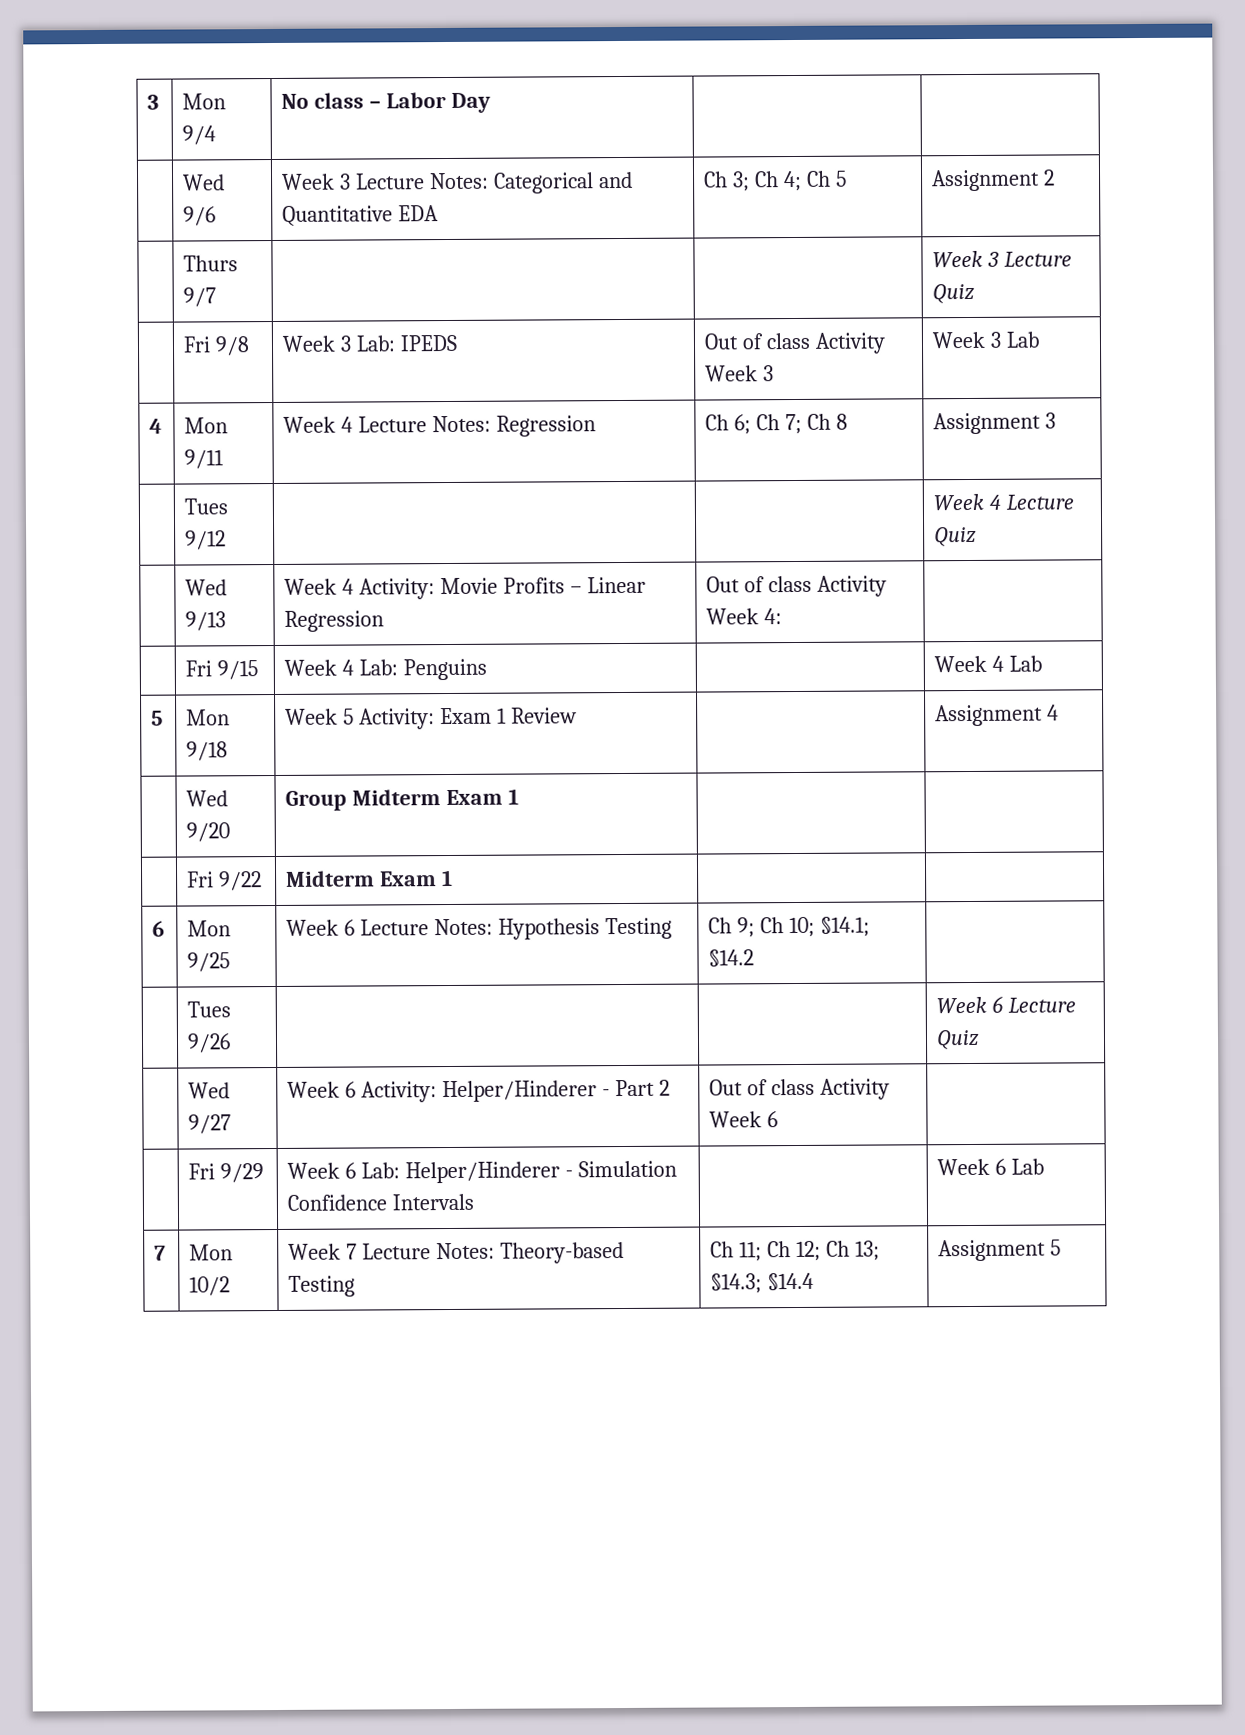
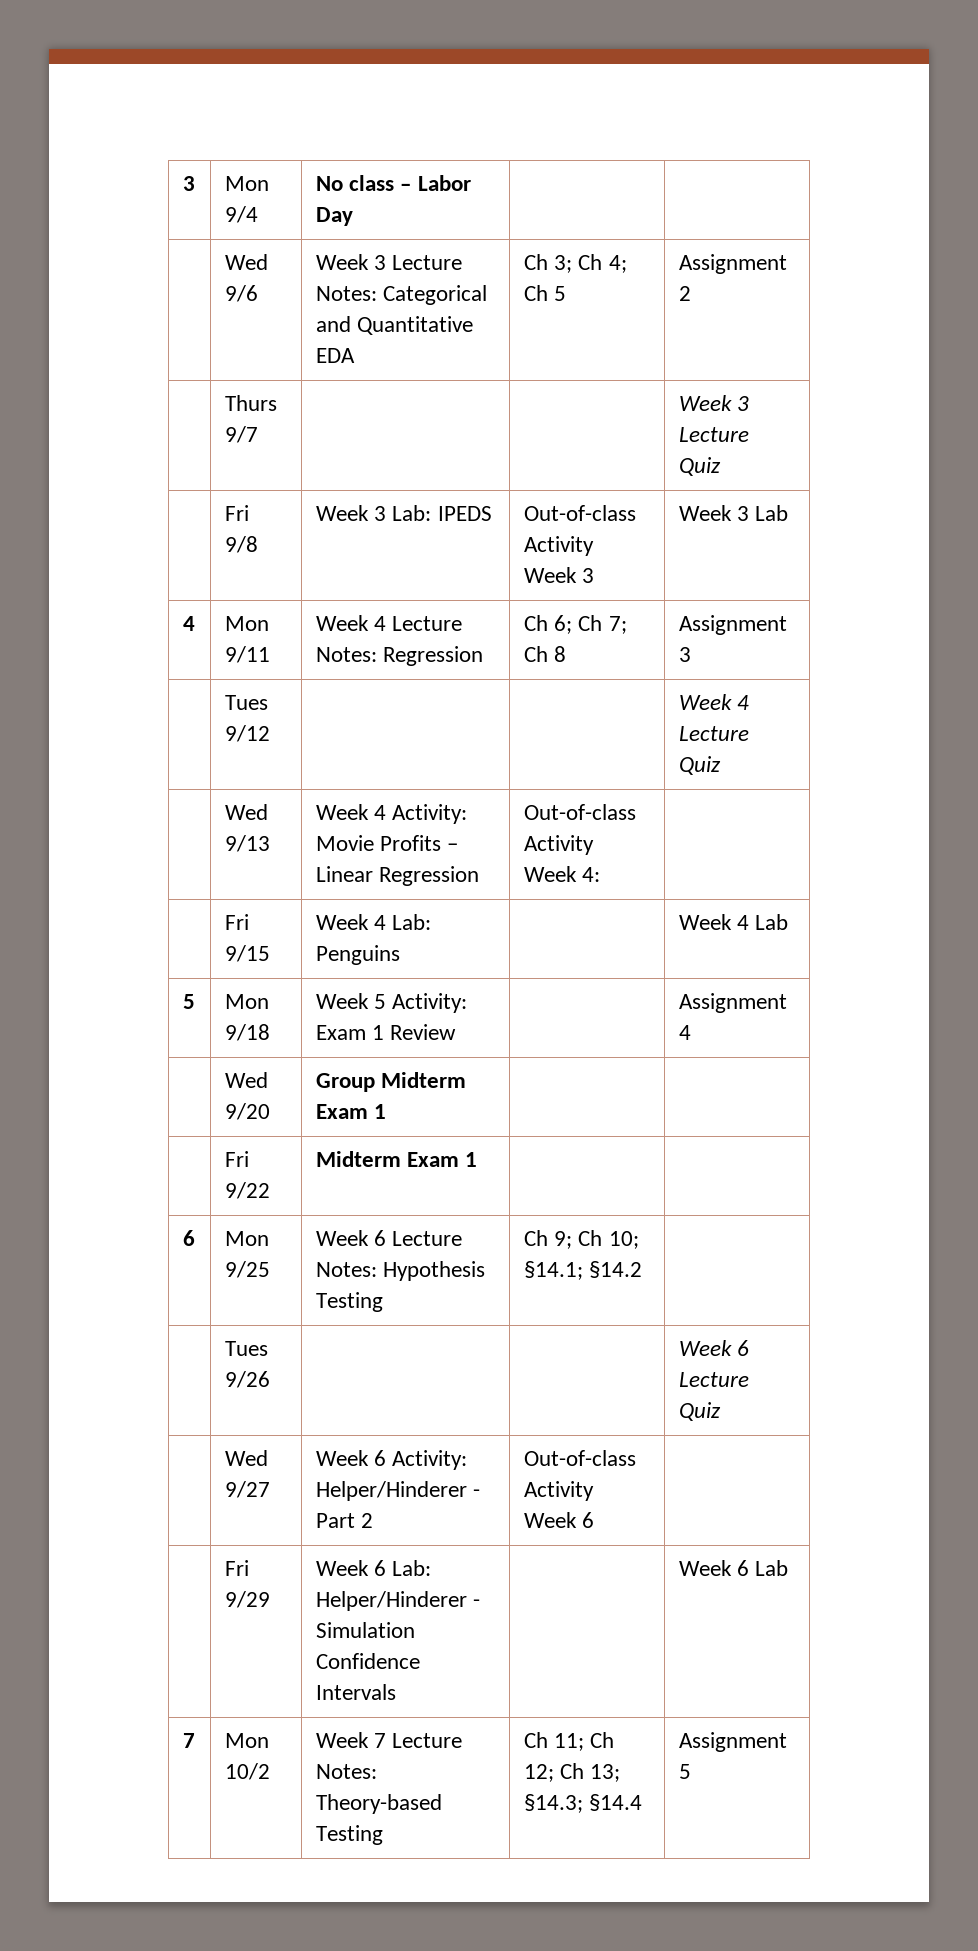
- | Fri 9/8 | Week 3 Lab: IPEDS | Out of class Activity Week 3 | Week 3 Lab
+ | Fri 9/8 | Week 3 Lab: IPEDS | Out-of-class Activity Week 3 | Week 3 Lab
- | Wed 9/13 | Week 4 Activity: Movie Profits – Linear Regression | Out of class Activity Week 4: |
+ | Wed 9/13 | Week 4 Activity: Movie Profits – Linear Regression | Out-of-class Activity Week 4: |
- | Wed 9/27 | Week 6 Activity: Helper/Hinderer - Part 2 | Out of class Activity Week 6 |
+ | Wed 9/27 | Week 6 Activity: Helper/Hinderer - Part 2 | Out-of-class Activity Week 6 |

